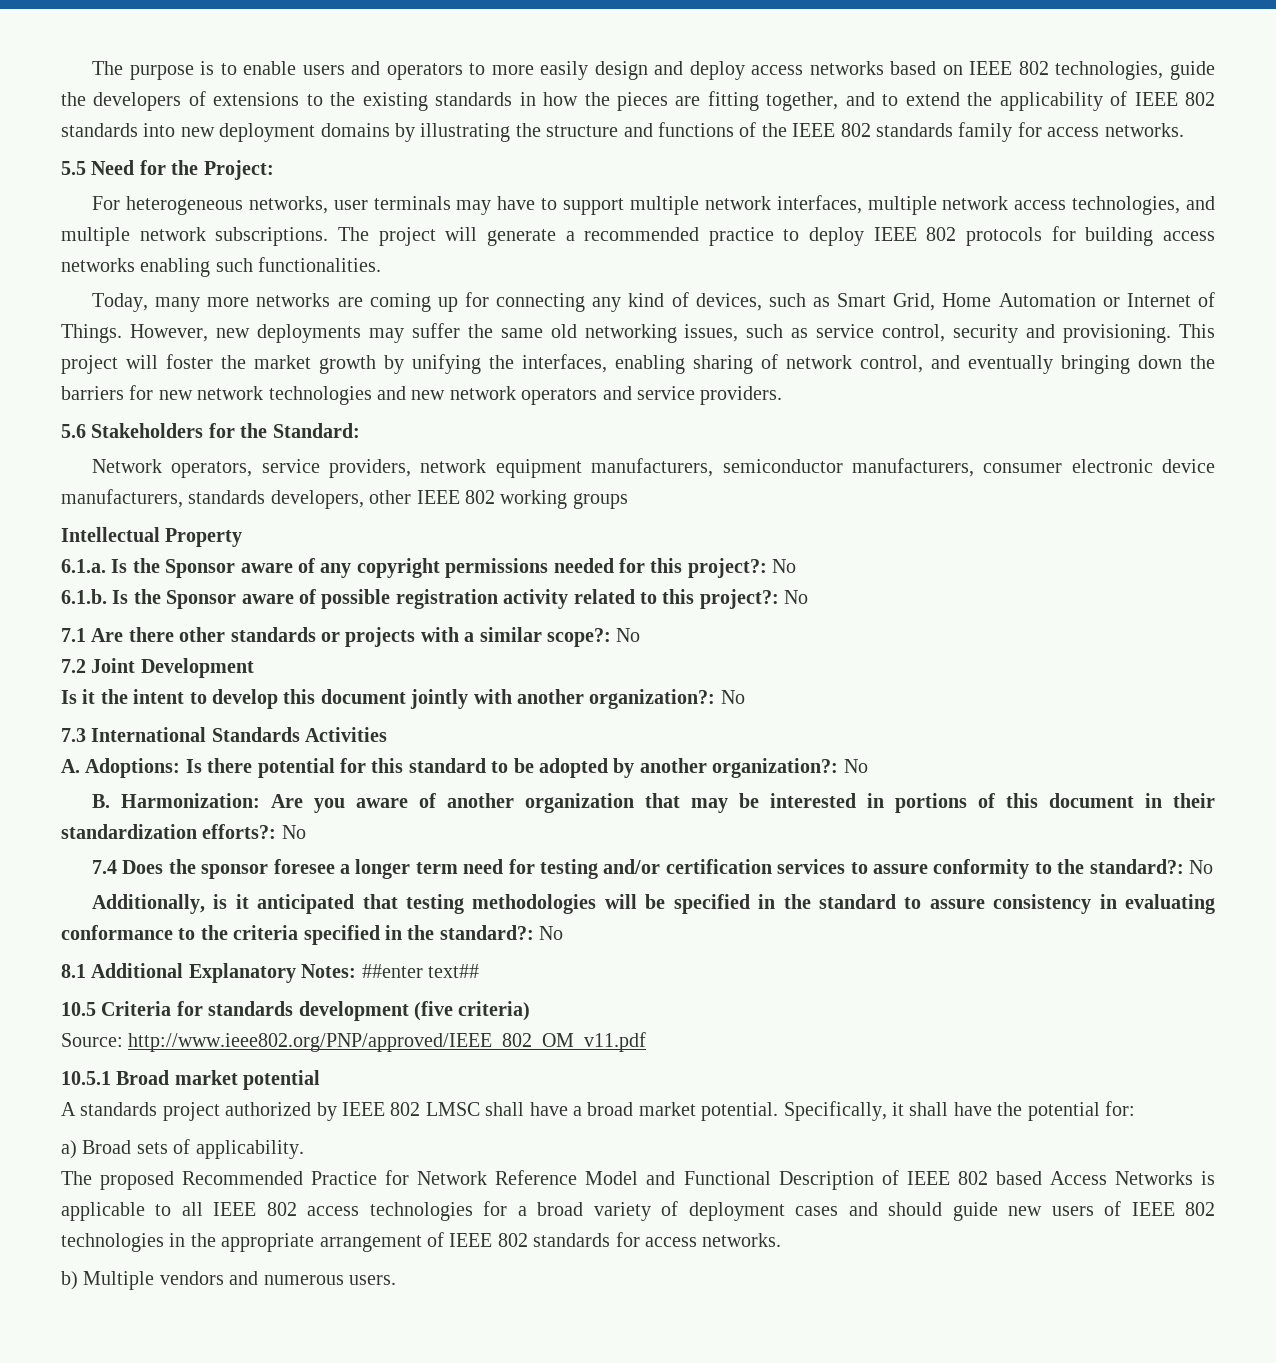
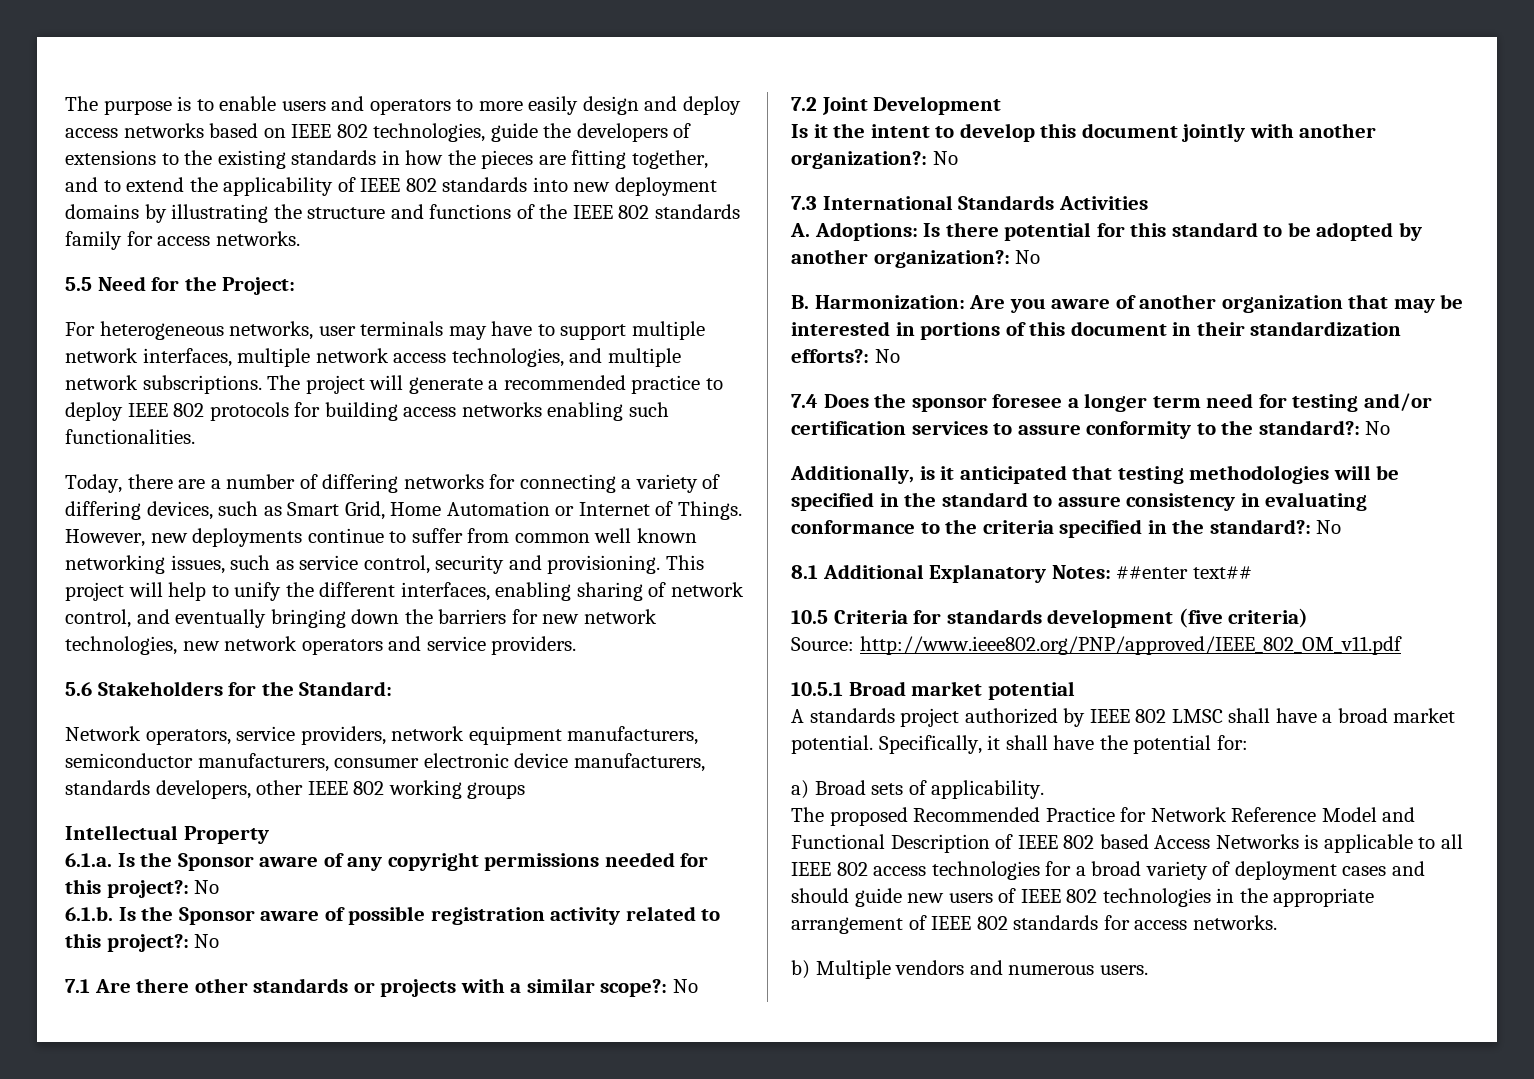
- Today, many more networks are coming up for connecting any kind of devices, such as Smart Grid, Home Automation or Internet of Things.
+ Today, there are a number of differing networks for connecting a variety of differing devices, such as Smart Grid, Home Automation or Internet of Things.
- However, new deployments may suffer the same old networking issues, such as service control, security and provisioning.
+ However, new deployments continue to suffer from common well known networking issues, such as service control, security and provisioning.
- This project will foster the market growth by unifying the interfaces, enabling sharing of network control, and eventually bringing down the barriers for new network technologies and new network operators and service providers.
+ This project will help to unify the different interfaces, enabling sharing of network control, and eventually bringing down the barriers for new network technologies, new network operators and service providers.

